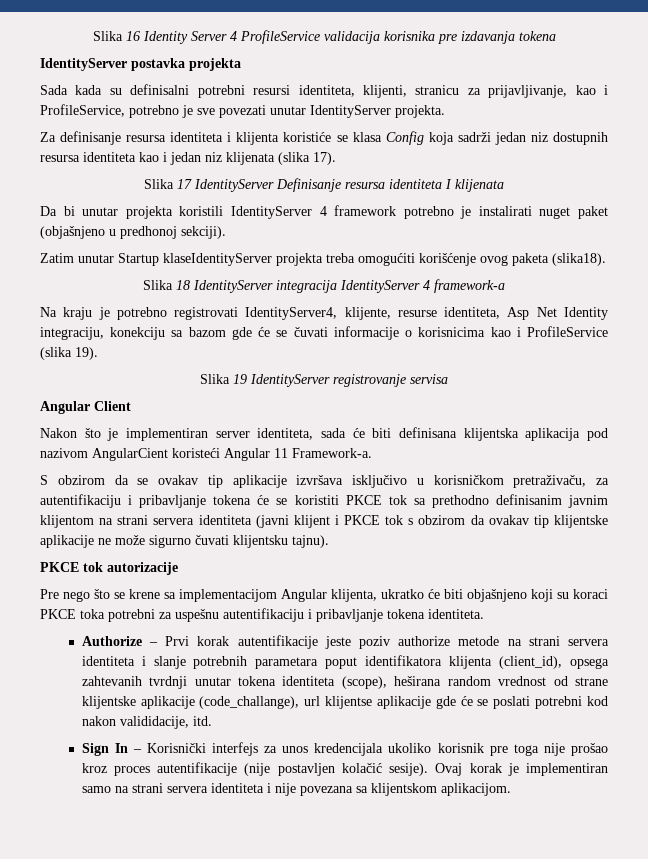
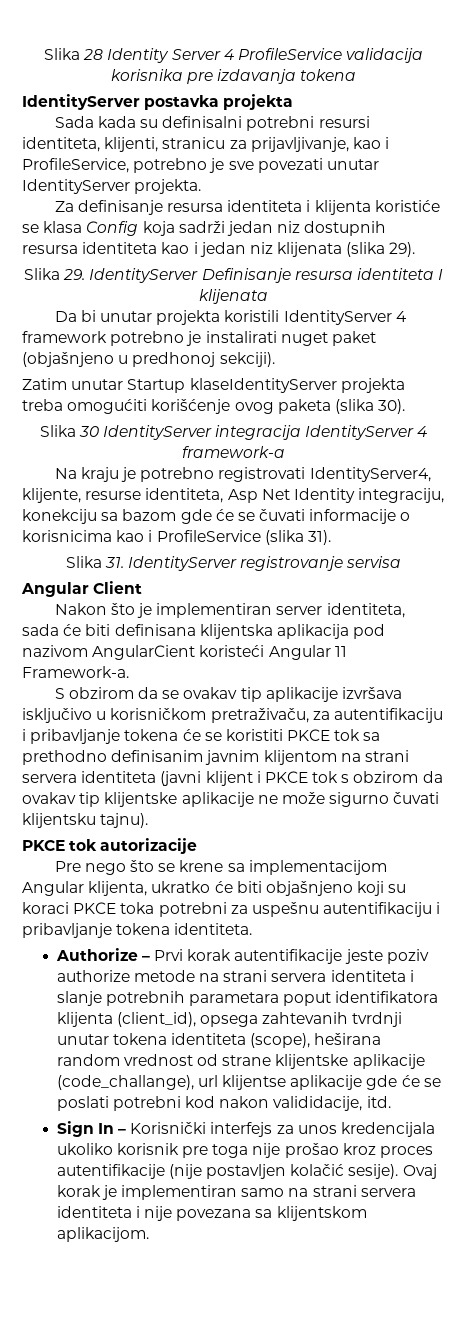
- Slika 16 Identity Server 4 ProfileService validacija korisnika pre izdavanja tokena
+ Slika 28 Identity Server 4 ProfileService validacija korisnika pre izdavanja tokena
- Za definisanje resursa identiteta i klijenta koristiće se klasa Config koja sadrži jedan niz dostupnih resursa identiteta kao i jedan niz klijenata (slika 17).
- Slika 17 IdentityServer Definisanje resursa identiteta I klijenata
+ Za definisanje resursa identiteta i klijenta koristiće se klasa Config koja sadrži jedan niz dostupnih resursa identiteta kao i jedan niz klijenata (slika 29).
+ Slika 29. IdentityServer Definisanje resursa identiteta I klijenata
- Zatim unutar Startup klaseIdentityServer projekta treba omogućiti korišćenje ovog paketa (slika18).
- Slika 18 IdentityServer integracija IdentityServer 4 framework-a
+ Zatim unutar Startup klaseIdentityServer projekta treba omogućiti korišćenje ovog paketa (slika 30).
+ Slika 30 IdentityServer integracija IdentityServer 4 framework-a
- Na kraju je potrebno registrovati IdentityServer4, klijente, resurse identiteta, Asp Net Identity integraciju, konekciju sa bazom gde će se čuvati informacije o korisnicima kao i ProfileService (slika 19).
- Slika 19 IdentityServer registrovanje servisa
+ Na kraju je potrebno registrovati IdentityServer4, klijente, resurse identiteta, Asp Net Identity integraciju, konekciju sa bazom gde će se čuvati informacije o korisnicima kao i ProfileService (slika 31).
+ Slika 31. IdentityServer registrovanje servisa

